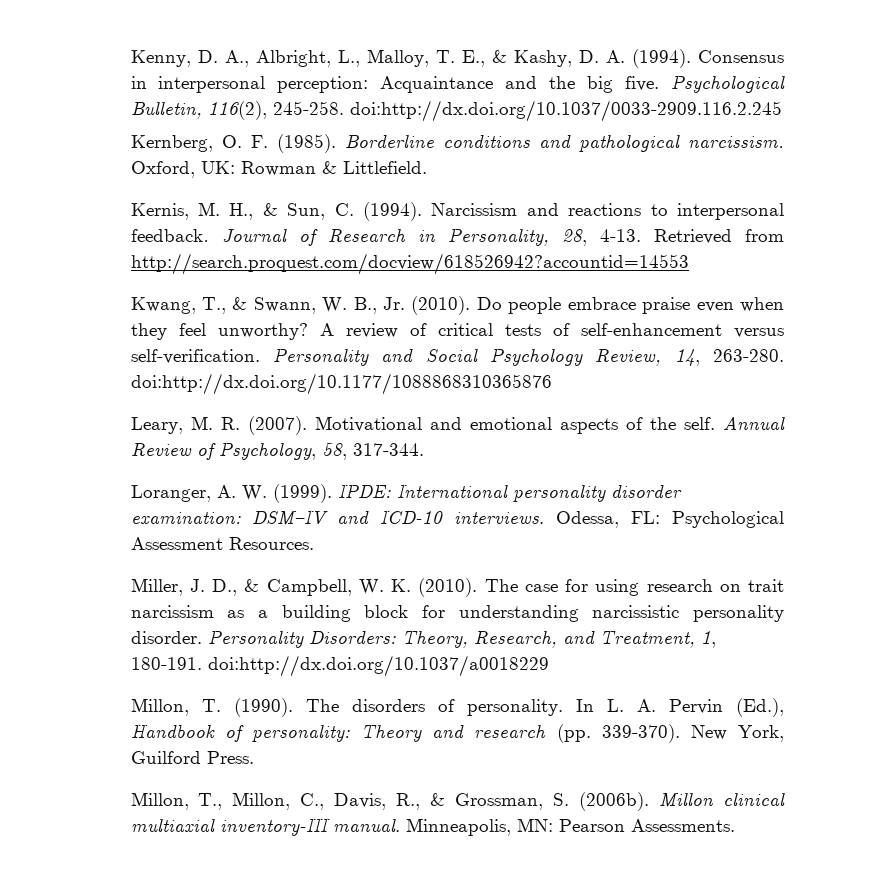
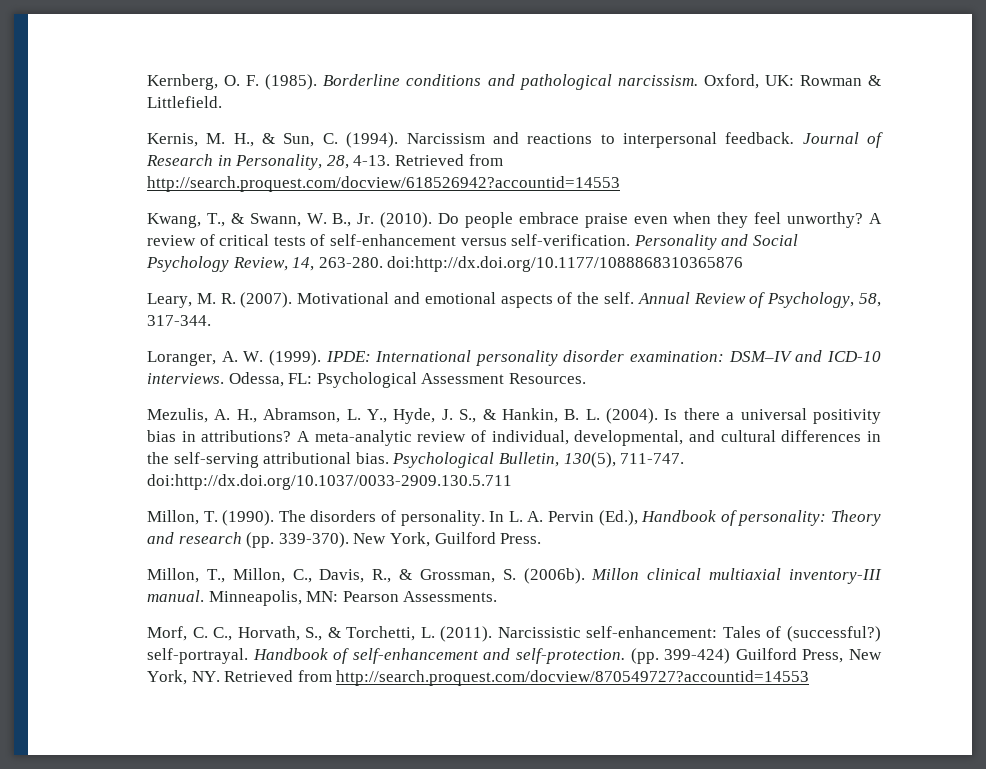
- Kenny, D. A., Albright, L., Malloy, T. E., & Kashy, D. A. (1994). Consensus in interpersonal perception: Acquaintance and the big five. Psychological Bulletin, 116(2), 245-258. doi:http://dx.doi.org/10.1037/0033-2909.116.2.245
- Miller, J. D., & Campbell, W. K. (2010). The case for using research on trait narcissism as a building block for understanding narcissistic personality disorder. Personality Disorders: Theory, Research, and Treatment, 1, 180-191. doi:http://dx.doi.org/10.1037/a0018229
+ Mezulis, A. H., Abramson, L. Y., Hyde, J. S., & Hankin, B. L. (2004). Is there a universal positivity bias in attributions? A meta-analytic review of individual, developmental, and cultural differences in the self-serving attributional bias. Psychological Bulletin, 130(5), 711-747. doi:http://dx.doi.org/10.1037/0033-2909.130.5.711
+ Morf, C. C., Horvath, S., & Torchetti, L. (2011). Narcissistic self-enhancement: Tales of (successful?) self-portrayal. Handbook of self-enhancement and self-protection. (pp. 399-424) Guilford Press, New York, NY. Retrieved from http://search.proquest.com/docview/870549727?accountid=14553

